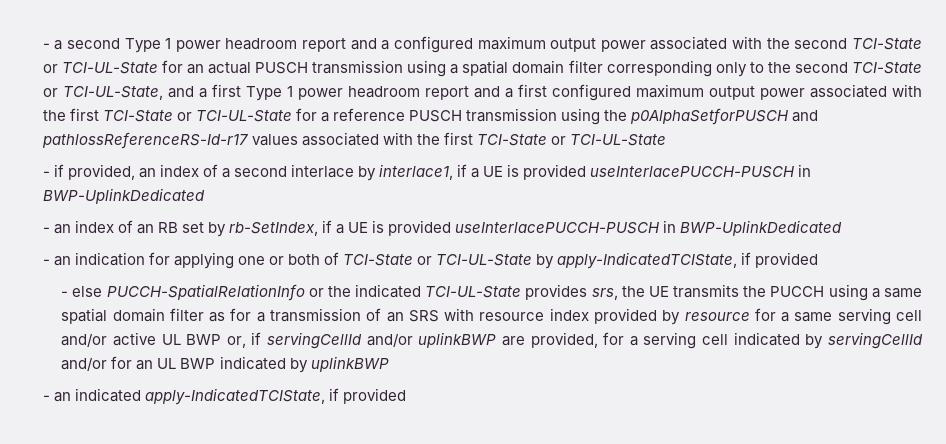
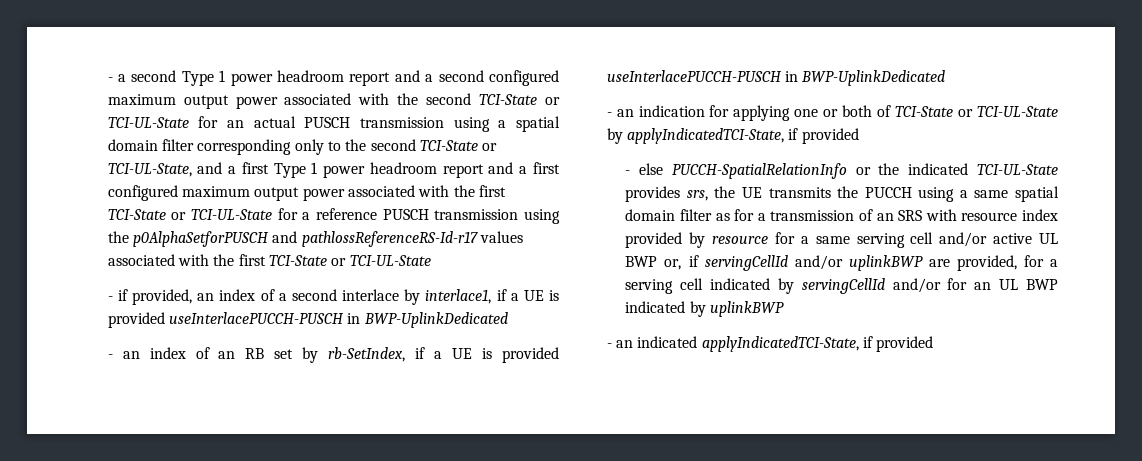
- - a second Type 1 power headroom report and a configured maximum output power associated with the second TCI-State or TCI-UL-State for an actual PUSCH transmission using a spatial domain filter corresponding only to the second TCI-State or TCI-UL-State, and a first Type 1 power headroom report and a first configured maximum output power associated with the first TCI-State or TCI-UL-State for a reference PUSCH transmission using the p0AlphaSetforPUSCH and pathlossReferenceRS-Id-r17 values associated with the first TCI-State or TCI-UL-State
+ - a second Type 1 power headroom report and a second configured maximum output power associated with the second TCI-State or TCI-UL-State for an actual PUSCH transmission using a spatial domain filter corresponding only to the second TCI-State or TCI-UL-State, and a first Type 1 power headroom report and a first configured maximum output power associated with the first TCI-State or TCI-UL-State for a reference PUSCH transmission using the p0AlphaSetforPUSCH and pathlossReferenceRS-Id-r17 values associated with the first TCI-State or TCI-UL-State
- - an indication for applying one or both of TCI-State or TCI-UL-State by apply-IndicatedTCIState, if provided
+ - an indication for applying one or both of TCI-State or TCI-UL-State by applyIndicatedTCI-State, if provided
- - an indicated apply-IndicatedTCIState, if provided
+ - an indicated applyIndicatedTCI-State, if provided

